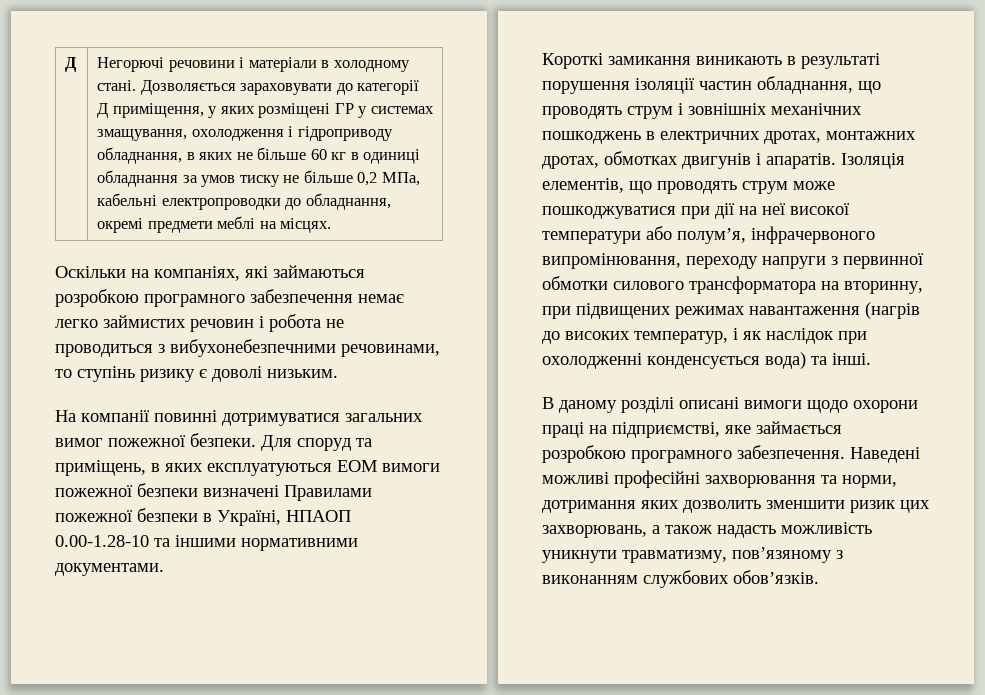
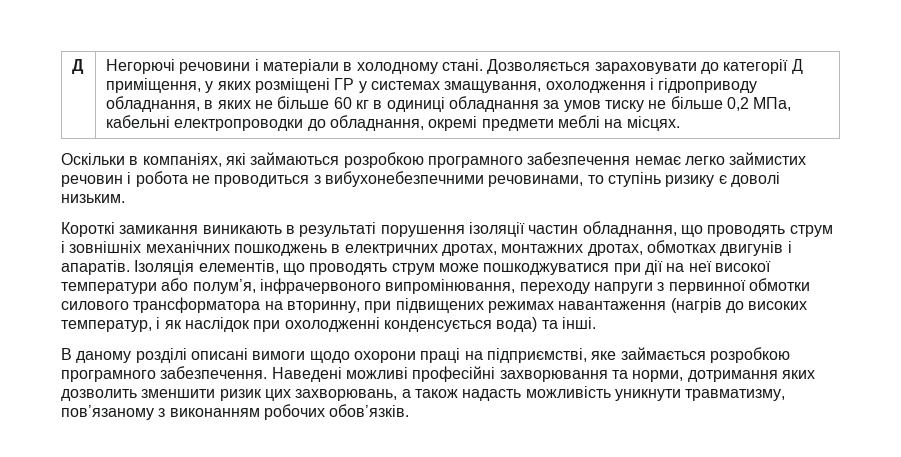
- Оскільки на компаніях, які займаються розробкою програмного забезпечення немає легко займистих речовин і робота не проводиться з вибухонебезпечними речовинами, то ступінь ризику є доволі низьким.
+ Оскільки в компаніях, які займаються розробкою програмного забезпечення немає легко займистих речовин і робота не проводиться з вибухонебезпечними речовинами, то ступінь ризику є доволі низьким.
- На компанії повинні дотримуватися загальних вимог пожежної безпеки. Для споруд та приміщень, в яких експлуатуються ЕОМ вимоги пожежної безпеки визначені Правилами пожежної безпеки в Україні, НПАОП 0.00-1.28-10 та іншими нормативними документами.
- Наведені можливі професійні захворювання та норми, дотримання яких дозволить зменшити ризик цих захворювань, а також надасть можливість уникнути травматизму, пов’язяному з виконанням службових обов’язків.
+ Наведені можливі професійні захворювання та норми, дотримання яких дозволить зменшити ризик цих захворювань, а також надасть можливість уникнути травматизму, пов’язаному з виконанням робочих обов’язків.

